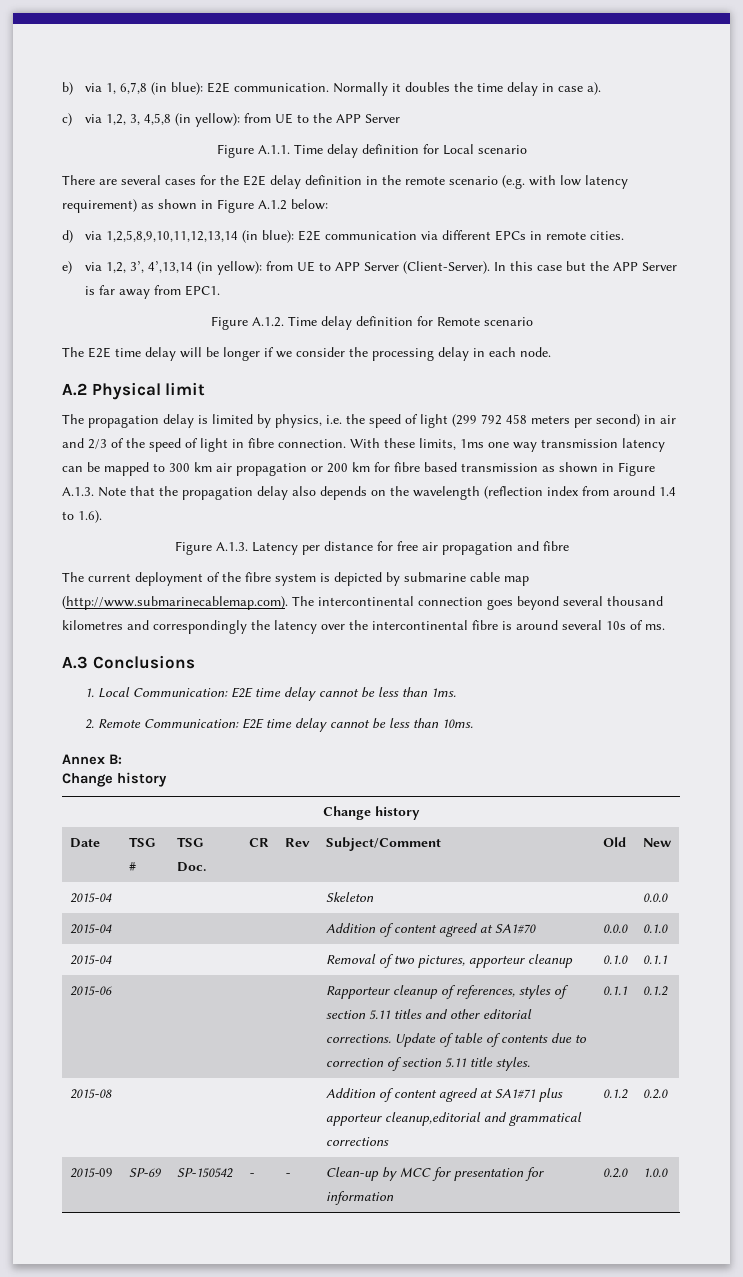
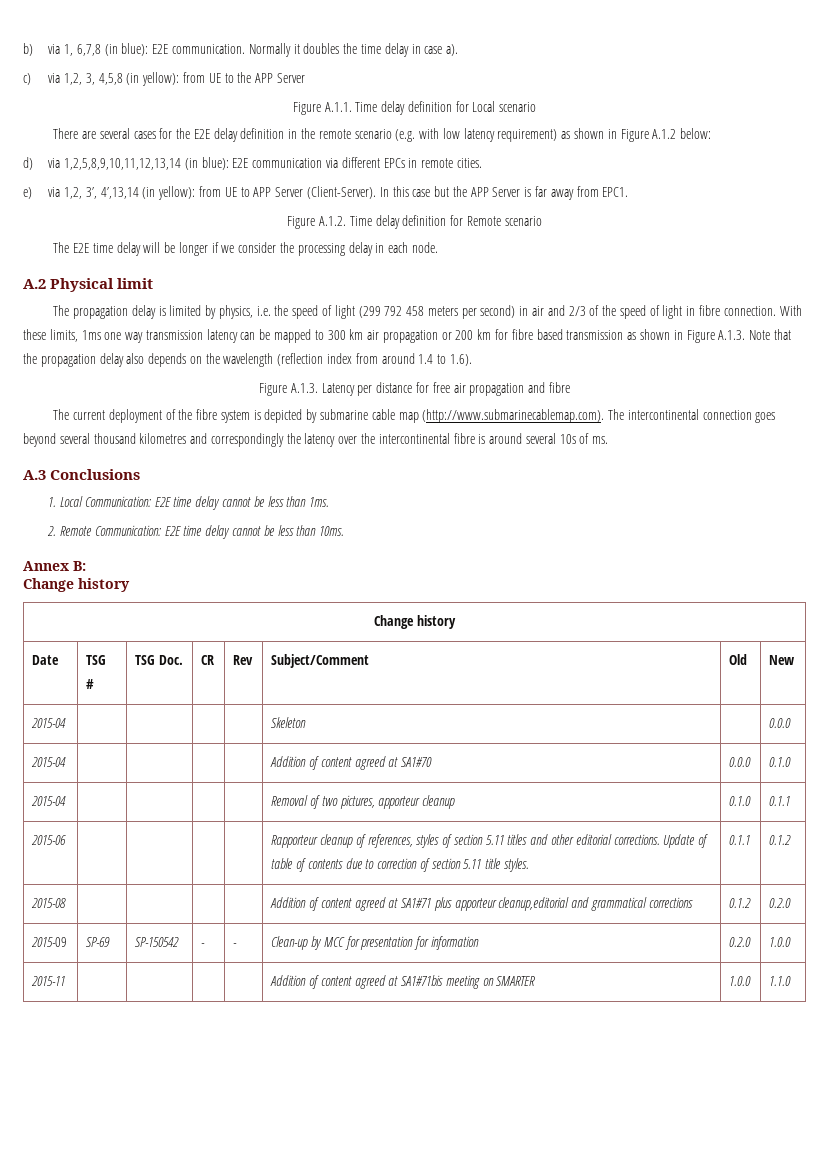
+ 2015-11 | | | | | Addition of content agreed at SA1#71bis meeting on SMARTER | 1.0.0 | 1.1.0

